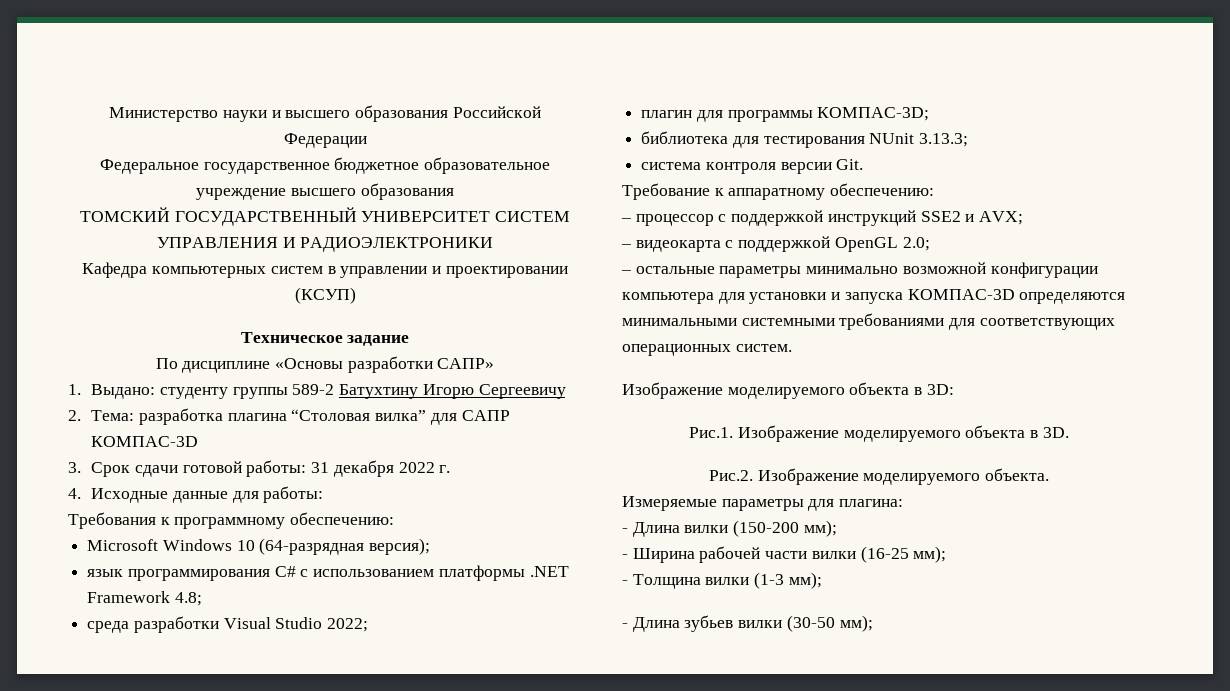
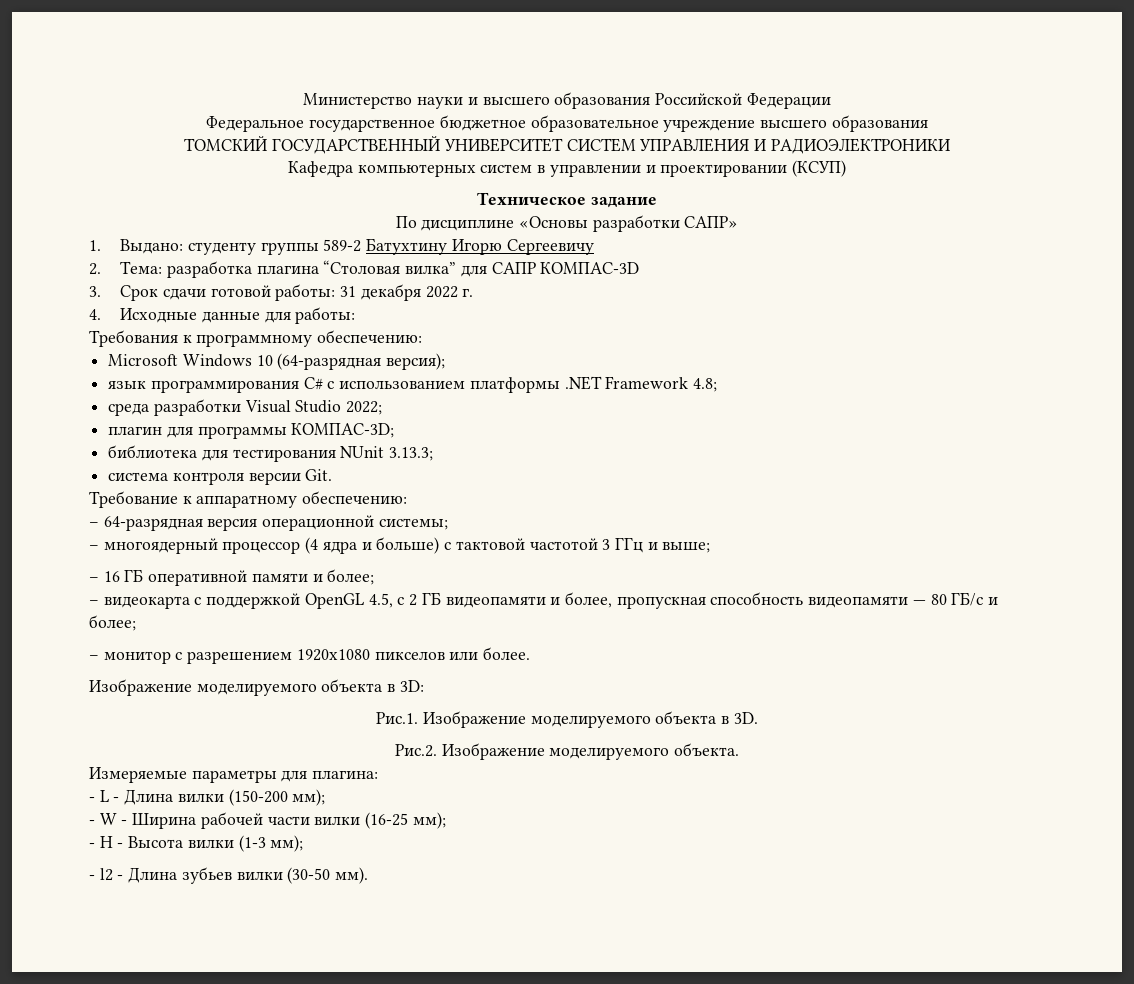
- – процессор с поддержкой инструкций SSE2 и AVX;
+ – 64-разрядная версия операционной системы;
+ – многоядерный процессор (4 ядра и больше) с тактовой частотой 3 ГГц и выше;
+ – 16 ГБ оперативной памяти и более;
- – видеокарта с поддержкой OpenGL 2.0;
- – остальные параметры минимально возможной конфигурации компьютера для установки и запуска КОМПАС-3D определяются минимальными системными требованиями для соответствующих операционных систем.
+ – видеокарта с поддержкой OpenGL 4.5, с 2 ГБ видеопамяти и более, пропускная способность видеопамяти — 80 ГБ/с и более;
+ – монитор с разрешением 1920х1080 пикселов или более.
- - Длина вилки (150-200 мм);
+ - L - Длина вилки (150-200 мм);
- - Ширина рабочей части вилки (16-25 мм);
+ - W - Ширина рабочей части вилки (16-25 мм);
- - Толщина вилки (1-3 мм);
+ - H - Высота вилки (1-3 мм);
- - Длина зубьев вилки (30-50 мм);
+ - l2 - Длина зубьев вилки (30-50 мм).

